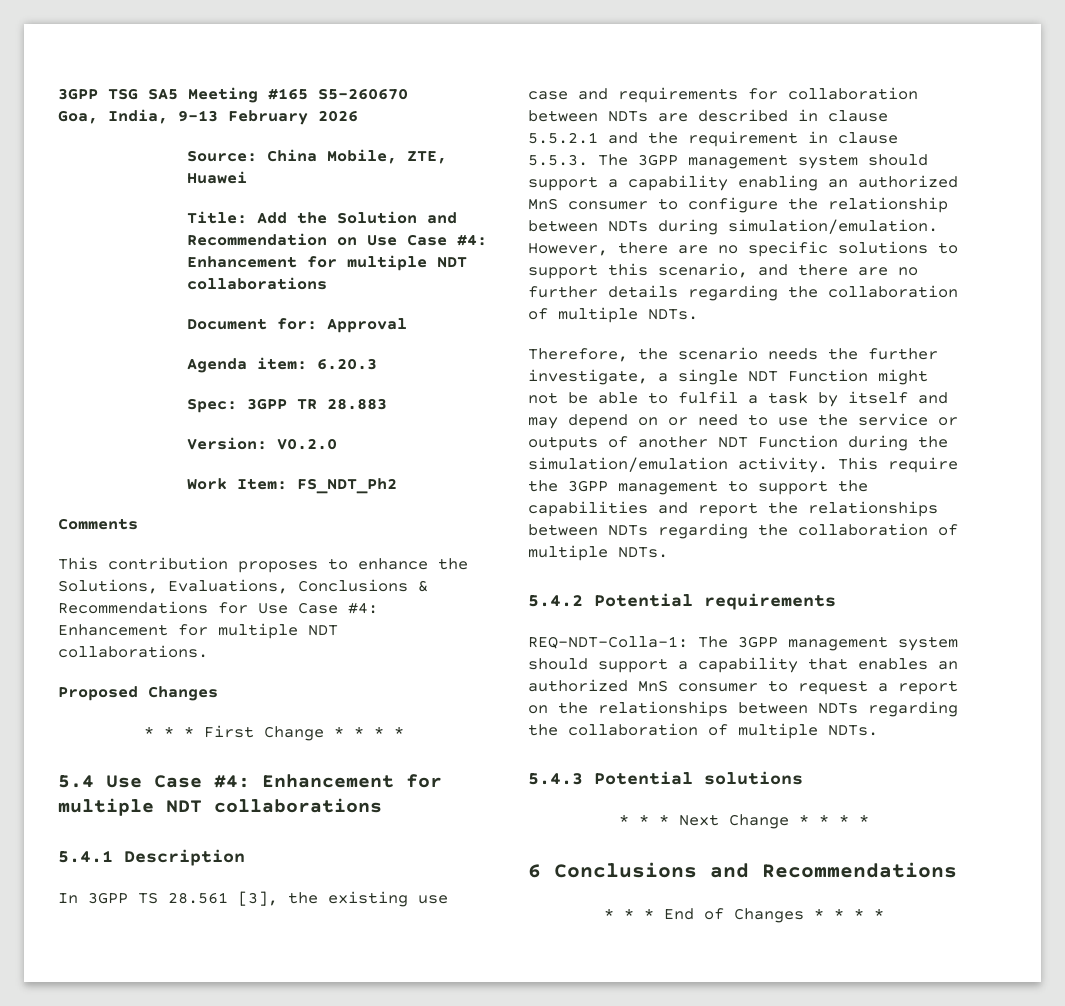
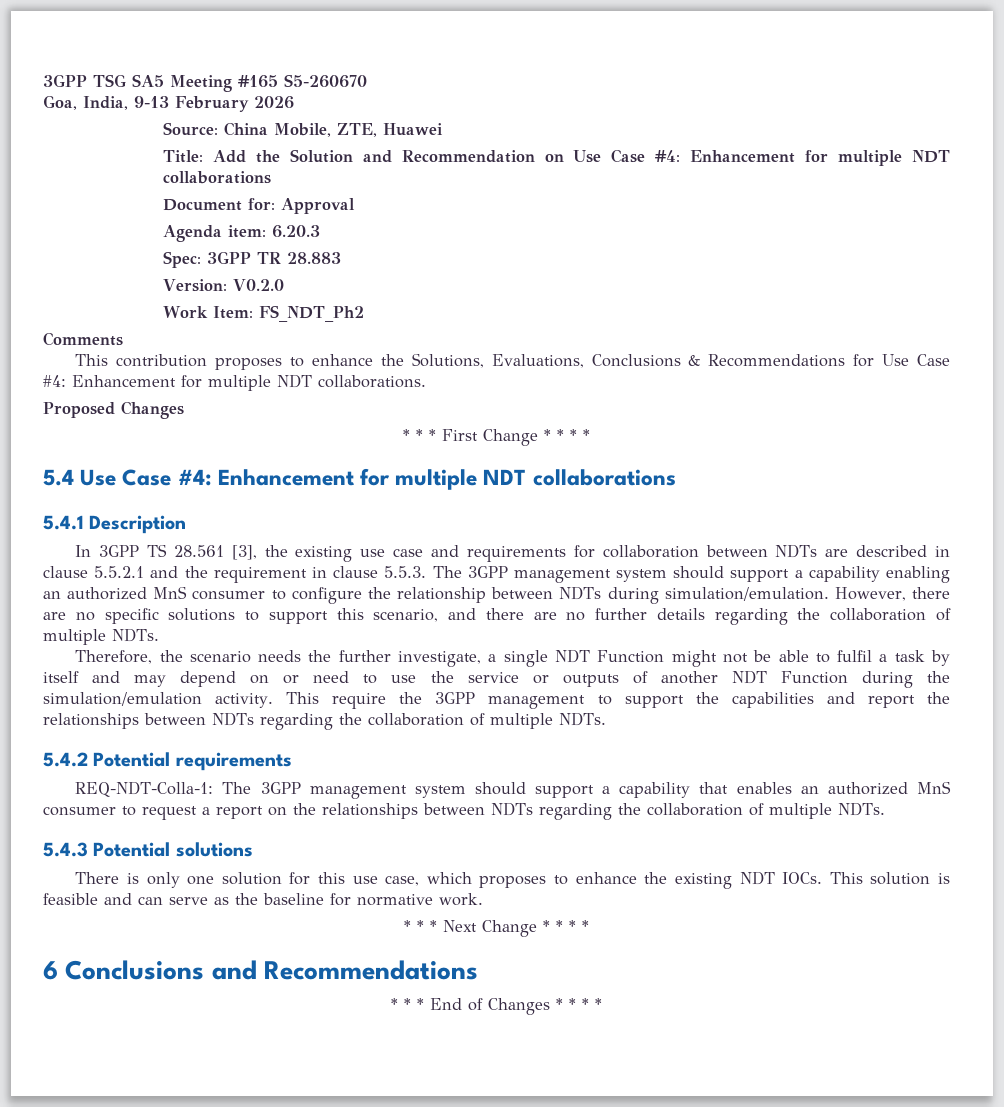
+ There is only one solution for this use case, which proposes to enhance the existing NDT IOCs. This solution is feasible and can serve as the baseline for normative work.

